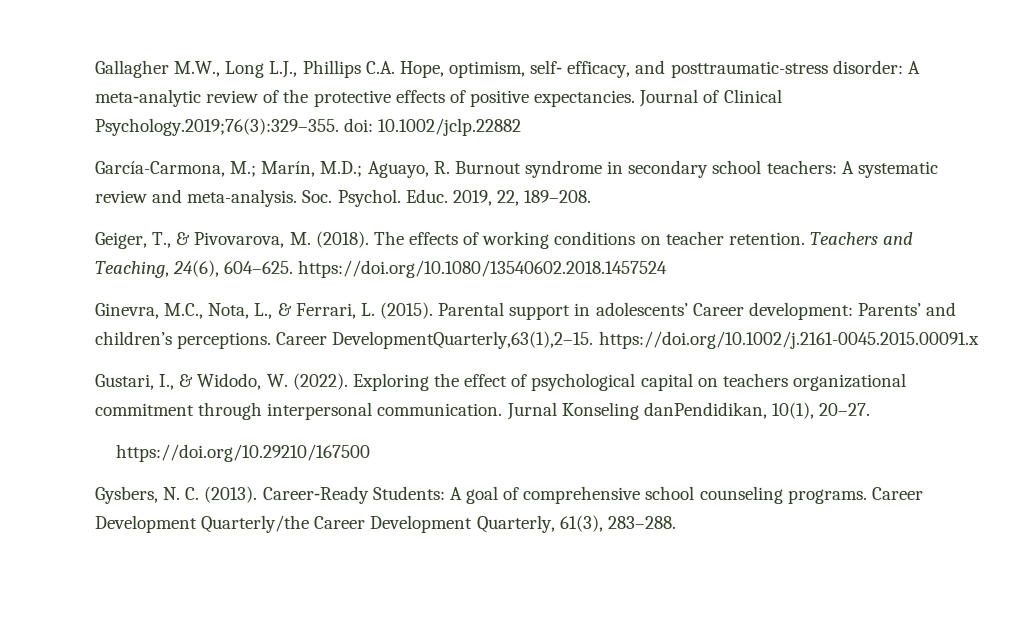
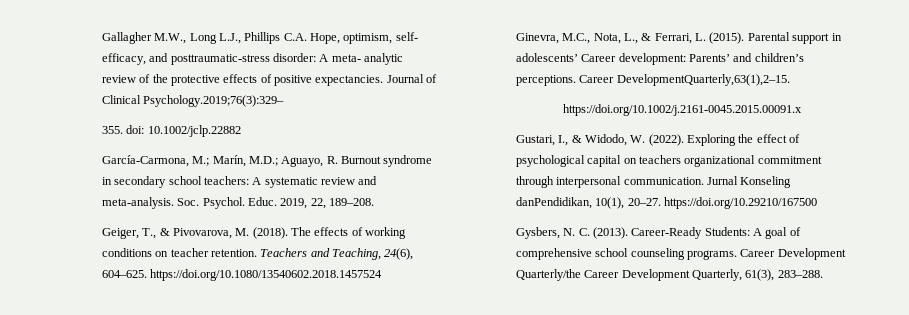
- Gallagher M.W., Long L.J., Phillips C.A. Hope, optimism, self‐ efficacy, and posttraumatic-stress disorder: A meta‐analytic review of the protective effects of positive expectancies.
+ Gallagher M.W., Long L.J., Phillips C.A. Hope, optimism, self‐ efficacy, and posttraumatic-stress disorder: A meta‐ analytic review of the protective effects of positive expectancies.
- Journal of Clinical Psychology.2019;76(3):329–355. doi: 10.1002/jclp.22882
+ Journal of Clinical Psychology.2019;76(3):329–
+ 355. doi: 10.1002/jclp.22882
- Career DevelopmentQuarterly,63(1),2–15. https://doi.org/10.1002/j.2161-0045.2015.00091.x
+ Career DevelopmentQuarterly,63(1),2–15.
+ https://doi.org/10.1002/j.2161-0045.2015.00091.x
- Jurnal Konseling danPendidikan, 10(1), 20–27.
- https://doi.org/10.29210/167500
+ Jurnal Konseling danPendidikan, 10(1), 20–27. https://doi.org/10.29210/167500

